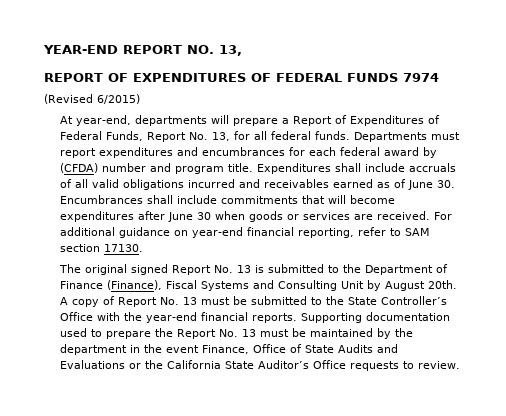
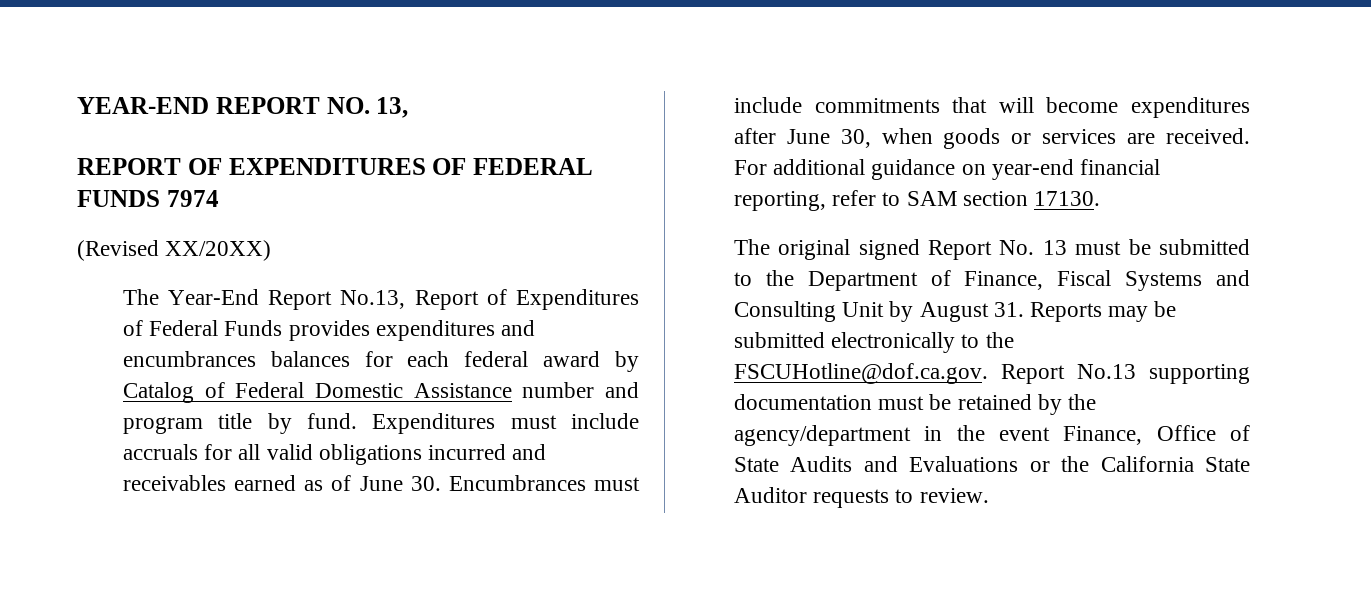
- (Revised 6/2015)
- At year-end, departments will prepare a Report of Expenditures of Federal Funds, Report No. 13, for all federal funds. Departments must report expenditures and encumbrances for each federal award by (CFDA) number and program title. Expenditures shall include accruals of all valid obligations incurred and receivables earned as of June 30. Encumbrances shall include commitments that will become expenditures after June 30 when goods or services are received.
+ (Revised XX/20XX)
+ The Year-End Report No.13, Report of Expenditures of Federal Funds provides expenditures and encumbrances balances for each federal award by Catalog of Federal Domestic Assistance number and program title by fund. Expenditures must include accruals for all valid obligations incurred and receivables earned as of June 30. Encumbrances must include commitments that will become expenditures after June 30, when goods or services are received.
- The original signed Report No. 13 is submitted to the Department of Finance (Finance), Fiscal Systems and Consulting Unit by August 20th. A copy of Report No. 13 must be submitted to the State Controller’s Office with the year-end financial reports. Supporting documentation used to prepare the Report No. 13 must be maintained by the department in the event Finance, Office of State Audits and Evaluations or the California State Auditor’s Office requests to review.
+ The original signed Report No. 13 must be submitted to the Department of Finance, Fiscal Systems and Consulting Unit by August 31. Reports may be submitted electronically to the FSCUHotline@dof.ca.gov. Report No.13 supporting documentation must be retained by the agency/department in the event Finance, Office of State Audits and Evaluations or the California State Auditor requests to review.

